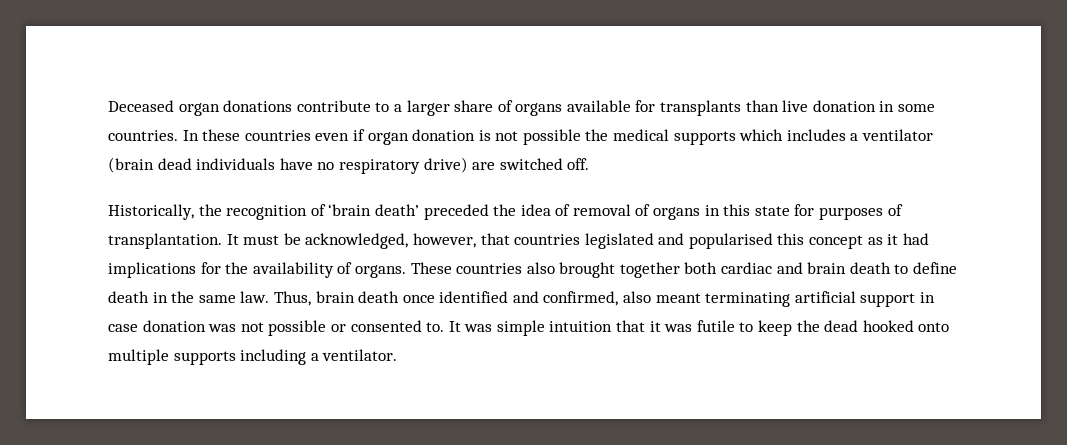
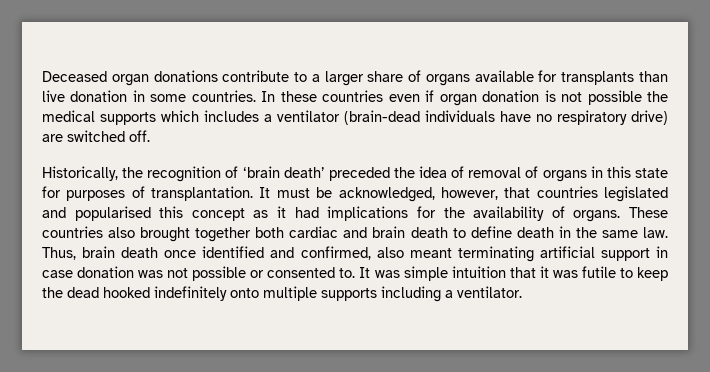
- In these countries even if organ donation is not possible the medical supports which includes a ventilator (brain dead individuals have no respiratory drive) are switched off.
+ In these countries even if organ donation is not possible the medical supports which includes a ventilator (brain-dead individuals have no respiratory drive) are switched off.
- It was simple intuition that it was futile to keep the dead hooked onto multiple supports including a ventilator.
+ It was simple intuition that it was futile to keep the dead hooked indefinitely onto multiple supports including a ventilator.

